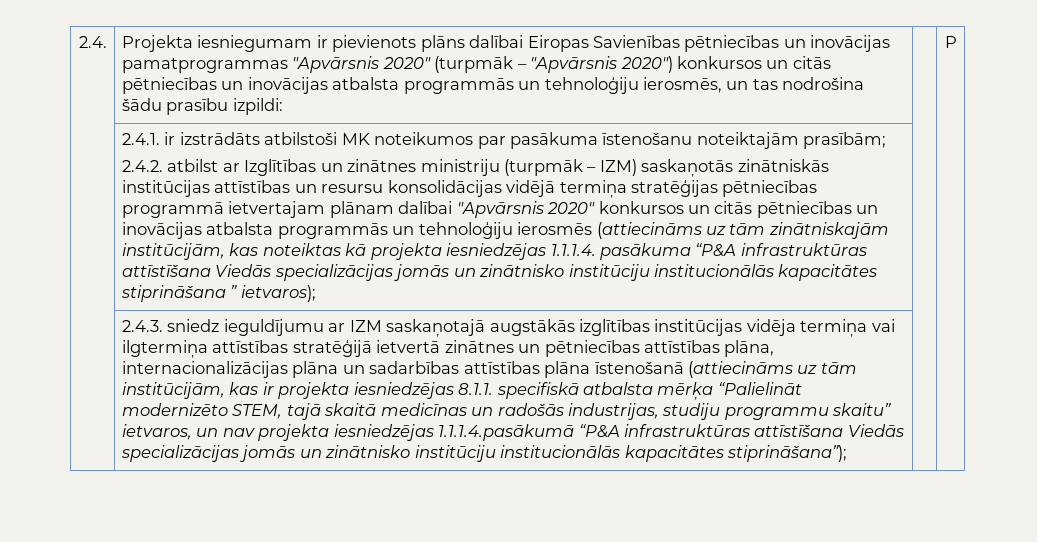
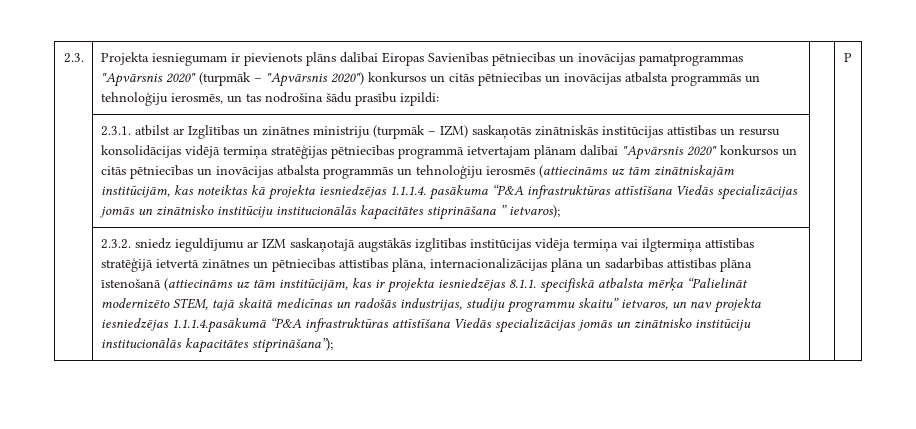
- 2.4. | Projekta iesniegumam ir pievienots plāns dalībai Eiropas Savienības pētniecības un inovācijas pamatprogrammas "Apvārsnis 2020" (turpmāk – "Apvārsnis 2020") konkursos un citās pētniecības un inovācijas atbalsta programmās un tehnoloģiju ierosmēs, un tas nodrošina šādu prasību izpildi: | | P
+ 2.3. | Projekta iesniegumam ir pievienots plāns dalībai Eiropas Savienības pētniecības un inovācijas pamatprogrammas "Apvārsnis 2020" (turpmāk – "Apvārsnis 2020") konkursos un citās pētniecības un inovācijas atbalsta programmās un tehnoloģiju ierosmēs, un tas nodrošina šādu prasību izpildi: | | P
- 2.4.1. ir izstrādāts atbilstoši MK noteikumos par pasākuma īstenošanu noteiktajām prasībām;
- 2.4.2. atbilst ar Izglītības un zinātnes ministriju (turpmāk – IZM) saskaņotās zinātniskās institūcijas attīstības un resursu konsolidācijas vidējā termiņa stratēģijas pētniecības programmā ietvertajam plānam dalībai "Apvārsnis 2020" konkursos un citās pētniecības un inovācijas atbalsta programmās un tehnoloģiju ierosmēs (attiecināms uz tām zinātniskajām institūcijām, kas noteiktas kā projekta iesniedzējas 1.1.1.4. pasākuma “P&A infrastruktūras attīstīšana Viedās specializācijas jomās un zinātnisko institūciju institucionālās kapacitātes stiprināšana ” ietvaros);
+ 2.3.1. atbilst ar Izglītības un zinātnes ministriju (turpmāk – IZM) saskaņotās zinātniskās institūcijas attīstības un resursu konsolidācijas vidējā termiņa stratēģijas pētniecības programmā ietvertajam plānam dalībai "Apvārsnis 2020" konkursos un citās pētniecības un inovācijas atbalsta programmās un tehnoloģiju ierosmēs (attiecināms uz tām zinātniskajām institūcijām, kas noteiktas kā projekta iesniedzējas 1.1.1.4. pasākuma “P&A infrastruktūras attīstīšana Viedās specializācijas jomās un zinātnisko institūciju institucionālās kapacitātes stiprināšana ” ietvaros);
- 2.4.3. sniedz ieguldījumu ar IZM saskaņotajā augstākās izglītības institūcijas vidēja termiņa vai ilgtermiņa attīstības stratēģijā ietvertā zinātnes un pētniecības attīstības plāna, internacionalizācijas plāna un sadarbības attīstības plāna īstenošanā (attiecināms uz tām institūcijām, kas ir projekta iesniedzējas 8.1.1. specifiskā atbalsta mērķa “Palielināt modernizēto STEM, tajā skaitā medicīnas un radošās industrijas, studiju programmu skaitu” ietvaros, un nav projekta iesniedzējas 1.1.1.4.pasākumā “P&A infrastruktūras attīstīšana Viedās specializācijas jomās un zinātnisko institūciju institucionālās kapacitātes stiprināšana”);
+ 2.3.2. sniedz ieguldījumu ar IZM saskaņotajā augstākās izglītības institūcijas vidēja termiņa vai ilgtermiņa attīstības stratēģijā ietvertā zinātnes un pētniecības attīstības plāna, internacionalizācijas plāna un sadarbības attīstības plāna īstenošanā (attiecināms uz tām institūcijām, kas ir projekta iesniedzējas 8.1.1. specifiskā atbalsta mērķa “Palielināt modernizēto STEM, tajā skaitā medicīnas un radošās industrijas, studiju programmu skaitu” ietvaros, un nav projekta iesniedzējas 1.1.1.4.pasākumā “P&A infrastruktūras attīstīšana Viedās specializācijas jomās un zinātnisko institūciju institucionālās kapacitātes stiprināšana”);

